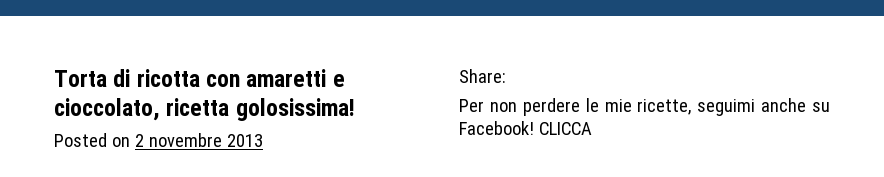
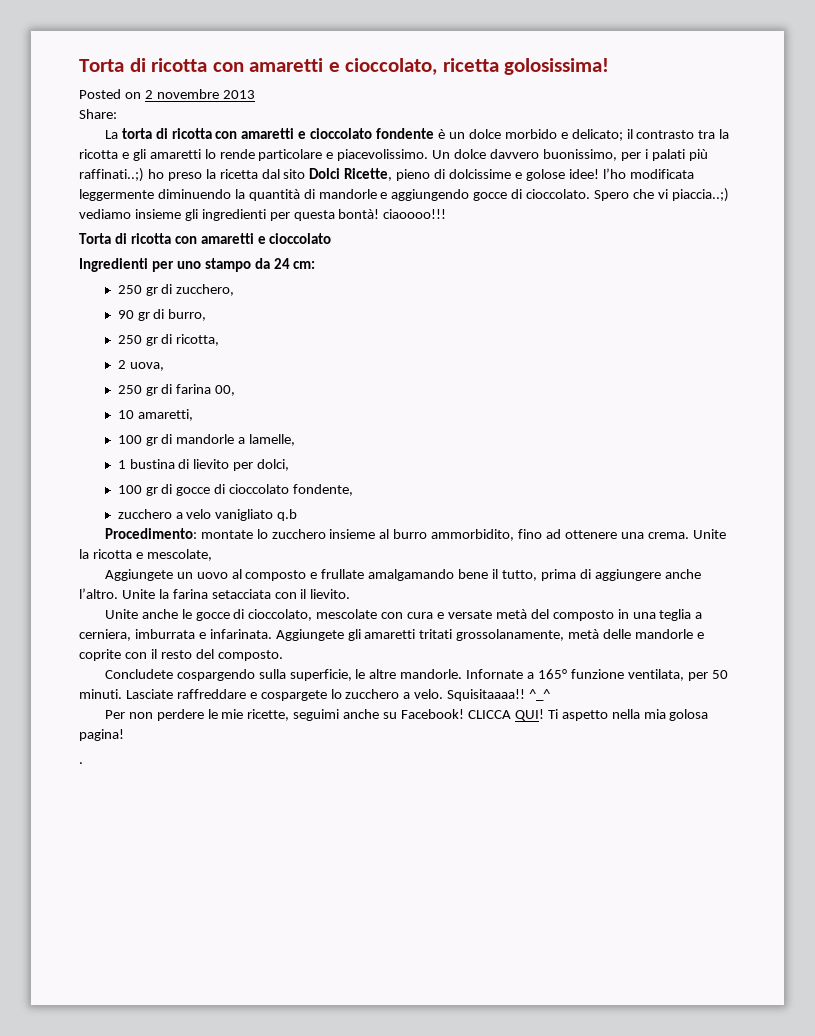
+ La torta di ricotta con amaretti e cioccolato fondente è un dolce morbido e delicato; il contrasto tra la ricotta e gli amaretti lo rende particolare e piacevolissimo. Un dolce davvero buonissimo, per i palati più raffinati..;) ho preso la ricetta dal sito Dolci Ricette, pieno di dolcissime e golose idee! l’ho modificata leggermente diminuendo la quantità di mandorle e aggiungendo gocce di cioccolato. Spero che vi piaccia..;) vediamo insieme gli ingredienti per questa bontà! ciaoooo!!!
+ Torta di ricotta con amaretti e cioccolato
+ Ingredienti per uno stampo da 24 cm:
+ 250 gr di zucchero,
+ 90 gr di burro,
+ 250 gr di ricotta,
+ 2 uova,
+ 250 gr di farina 00,
+ 10 amaretti,
+ 100 gr di mandorle a lamelle,
+ 1 bustina di lievito per dolci,
+ 100 gr di gocce di cioccolato fondente,
+ zucchero a velo vanigliato q.b
+ Procedimento: montate lo zucchero insieme al burro ammorbidito, fino ad ottenere una crema. Unite la ricotta e mescolate,
+ Aggiungete un uovo al composto e frullate amalgamando bene il tutto, prima di aggiungere anche l’altro. Unite la farina setacciata con il lievito.
+ Unite anche le gocce di cioccolato, mescolate con cura e versate metà del composto in una teglia a cerniera, imburrata e infarinata. Aggiungete gli amaretti tritati grossolanamente, metà delle mandorle e coprite con il resto del composto.
+ Concludete cospargendo sulla superficie, le altre mandorle. Infornate a 165° funzione ventilata, per 50 minuti. Lasciate raffreddare e cospargete lo zucchero a velo. Squisitaaaa!! ^_^
- CLICCA
+ CLICCA QUI! Ti aspetto nella mia golosa pagina!
+ .

